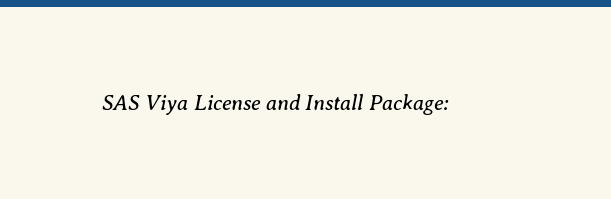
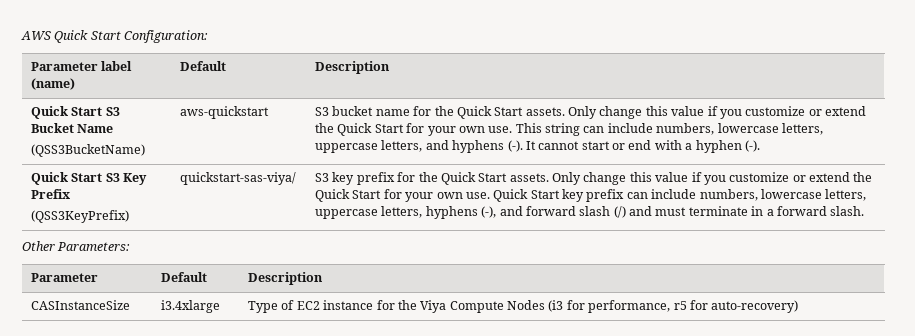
- SAS Viya License and Install Package:
+ AWS Quick Start Configuration:
+ Parameter label (name) | Default | Description
+ Quick Start S3 Bucket Name
+ (QSS3BucketName) | aws-quickstart | S3 bucket name for the Quick Start assets. Only change this value if you customize or extend the Quick Start for your own use. This string can include numbers, lowercase letters, uppercase letters, and hyphens (-). It cannot start or end with a hyphen (-).
+ Quick Start S3 Key Prefix
+ (QSS3KeyPrefix) | quickstart-sas-viya/ | S3 key prefix for the Quick Start assets. Only change this value if you customize or extend the Quick Start for your own use. Quick Start key prefix can include numbers, lowercase letters, uppercase letters, hyphens (-), and forward slash (/) and must terminate in a forward slash.
+ Other Parameters:
+ Parameter | Default | Description
+ CASInstanceSize | i3.4xlarge | Type of EC2 instance for the Viya Compute Nodes (i3 for performance, r5 for auto-recovery)

